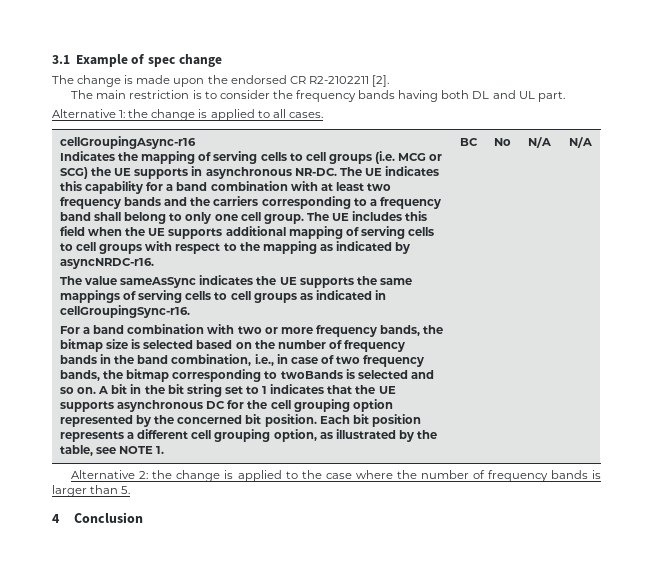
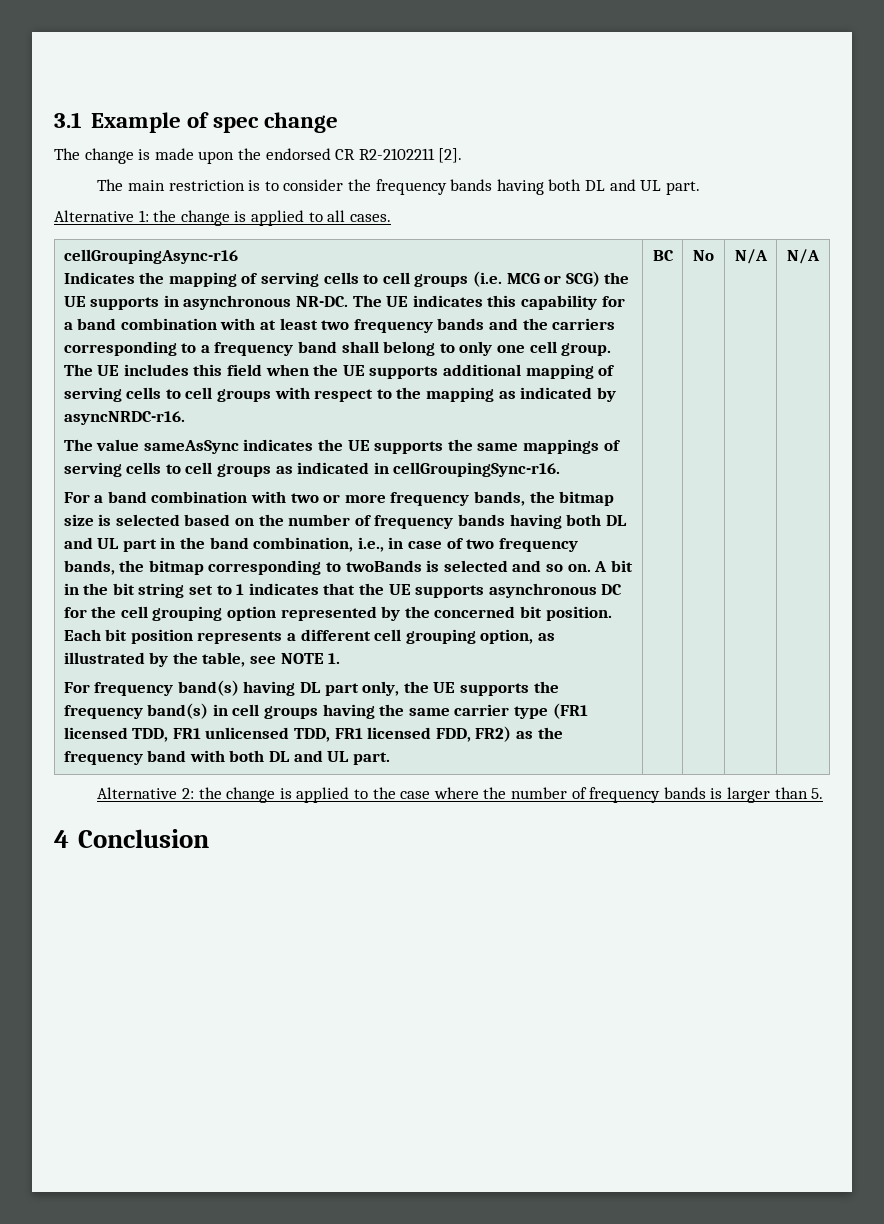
- For a band combination with two or more frequency bands, the bitmap size is selected based on the number of frequency bands in the band combination, i.e., in case of two frequency bands, the bitmap corresponding to twoBands is selected and so on.
+ For a band combination with two or more frequency bands, the bitmap size is selected based on the number of frequency bands having both DL and UL part in the band combination, i.e., in case of two frequency bands, the bitmap corresponding to twoBands is selected and so on.
+ For frequency band(s) having DL part only, the UE supports the frequency band(s) in cell groups having the same carrier type (FR1 licensed TDD, FR1 unlicensed TDD, FR1 licensed FDD, FR2) as the frequency band with both DL and UL part.

